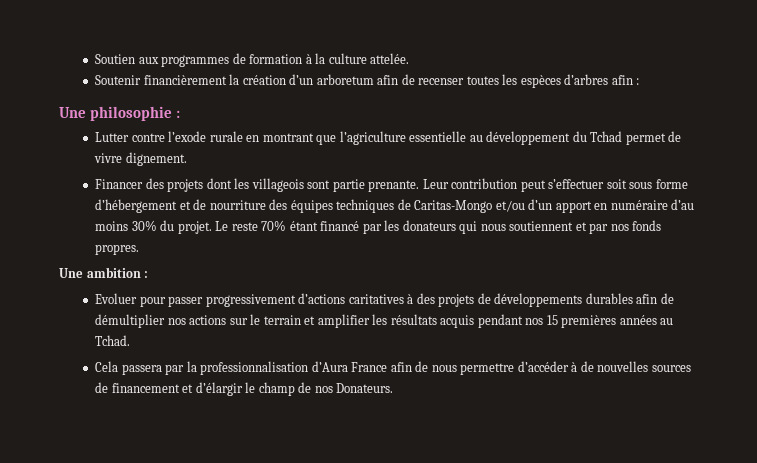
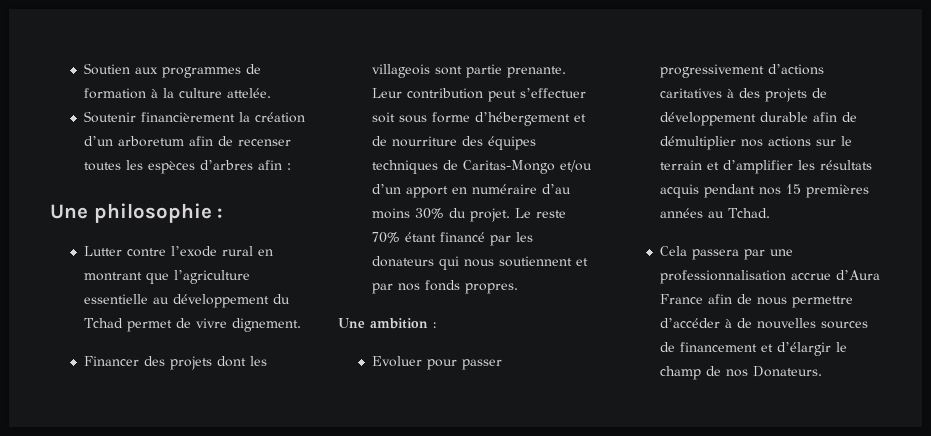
- Lutter contre l’exode rurale en montrant que l’agriculture essentielle au développement du Tchad permet de vivre dignement.
+ Lutter contre l’exode rural en montrant que l’agriculture essentielle au développement du Tchad permet de vivre dignement.
- Evoluer pour passer progressivement d’actions caritatives à des projets de développements durables afin de démultiplier nos actions sur le terrain et amplifier les résultats acquis pendant nos 15 premières années au Tchad.
+ Evoluer pour passer progressivement d’actions caritatives à des projets de développement durable afin de démultiplier nos actions sur le terrain et d’amplifier les résultats acquis pendant nos 15 premières années au Tchad.
- Cela passera par la professionnalisation d’Aura France afin de nous permettre d’accéder à de nouvelles sources de financement et d’élargir le champ de nos Donateurs.
+ Cela passera par une professionnalisation accrue d’Aura France afin de nous permettre d’accéder à de nouvelles sources de financement et d’élargir le champ de nos Donateurs.

